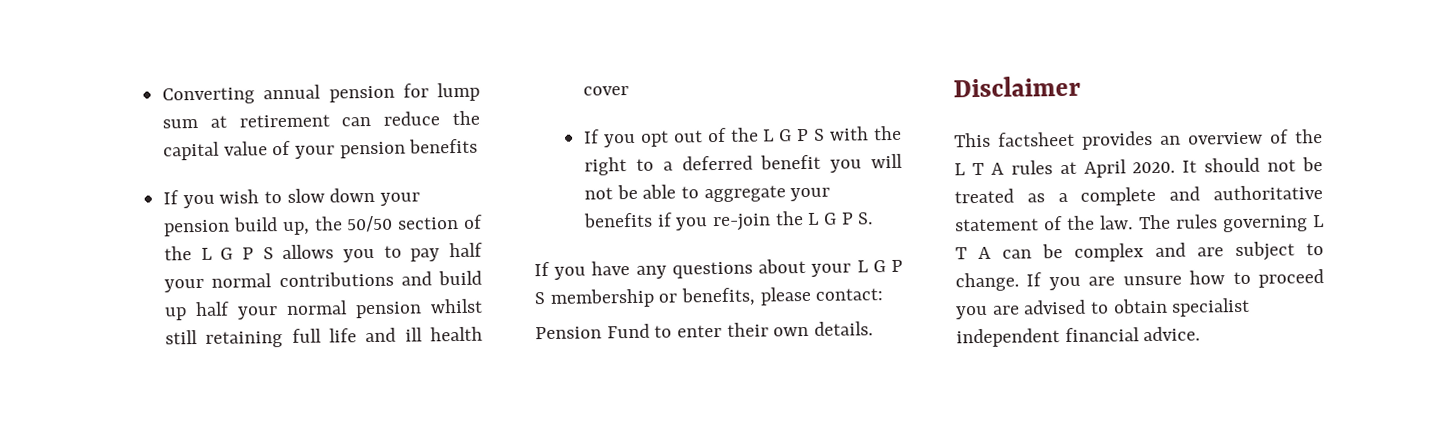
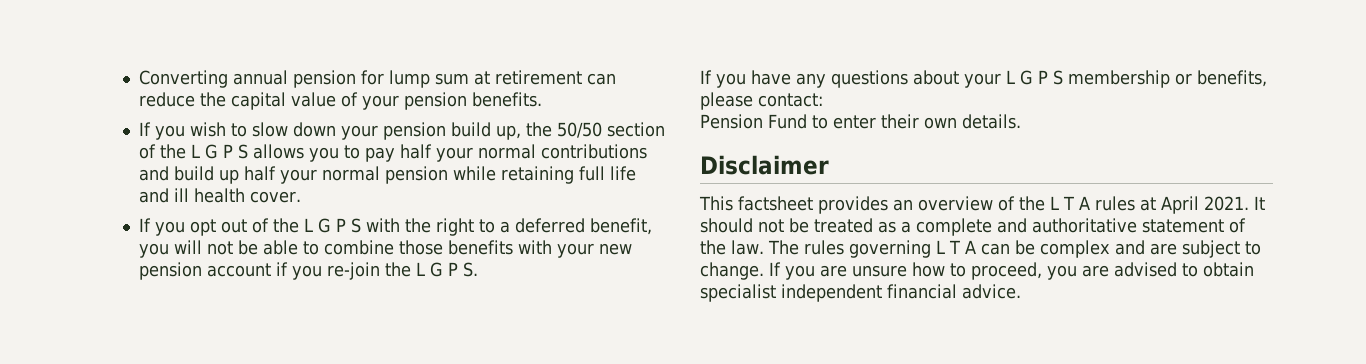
- Converting annual pension for lump sum at retirement can reduce the capital value of your pension benefits
+ Converting annual pension for lump sum at retirement can reduce the capital value of your pension benefits.
- If you wish to slow down your pension build up, the 50/50 section of the L G P S allows you to pay half your normal contributions and build up half your normal pension whilst still retaining full life and ill health cover
+ If you wish to slow down your pension build up, the 50/50 section of the L G P S allows you to pay half your normal contributions and build up half your normal pension while retaining full life and ill health cover.
- If you opt out of the L G P S with the right to a deferred benefit you will not be able to aggregate your benefits if you re-join the L G P S.
+ If you opt out of the L G P S with the right to a deferred benefit, you will not be able to combine those benefits with your new pension account if you re-join the L G P S.
- This factsheet provides an overview of the L T A rules at April 2020.
+ This factsheet provides an overview of the L T A rules at April 2021.
- If you are unsure how to proceed you are advised to obtain specialist independent financial advice.
+ If you are unsure how to proceed, you are advised to obtain specialist independent financial advice.

